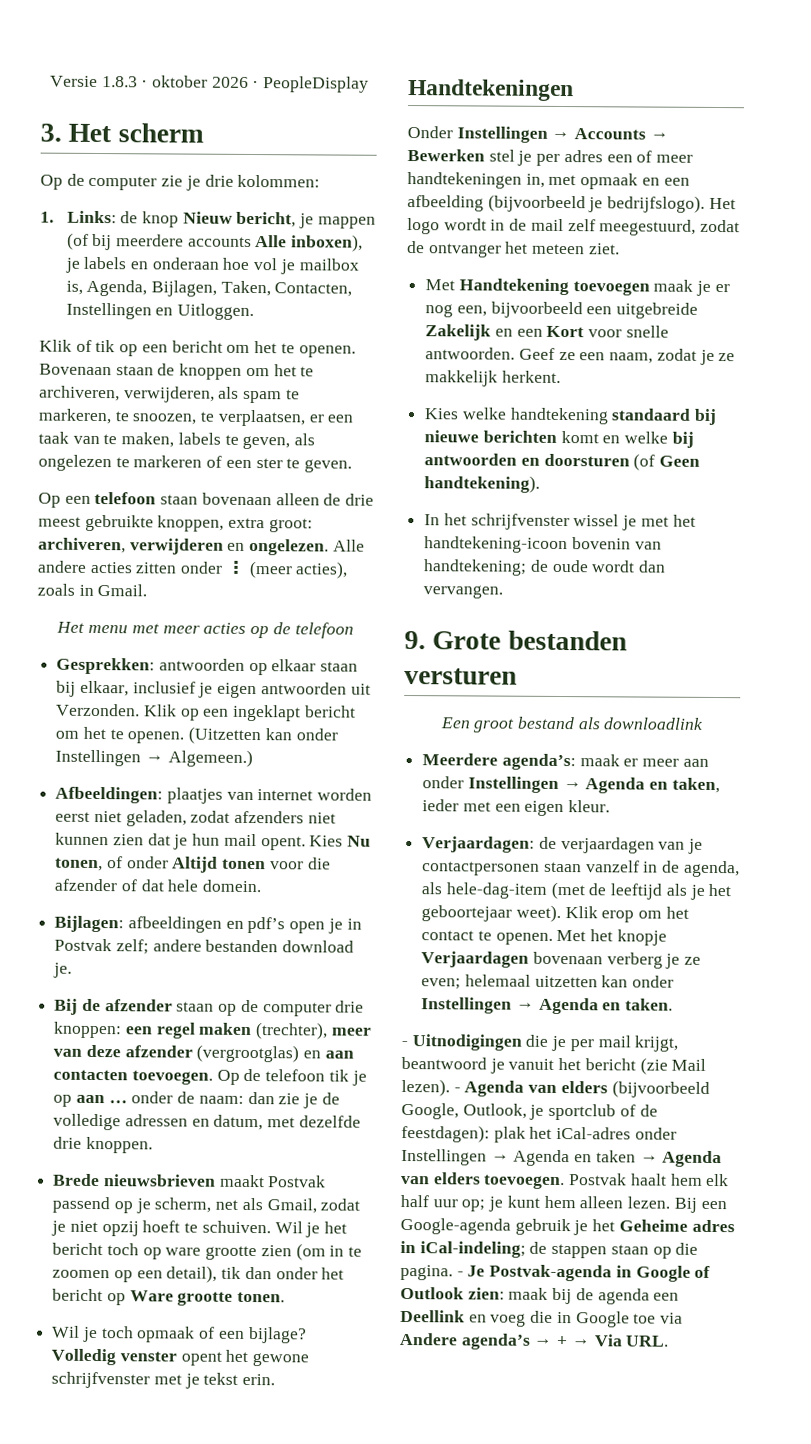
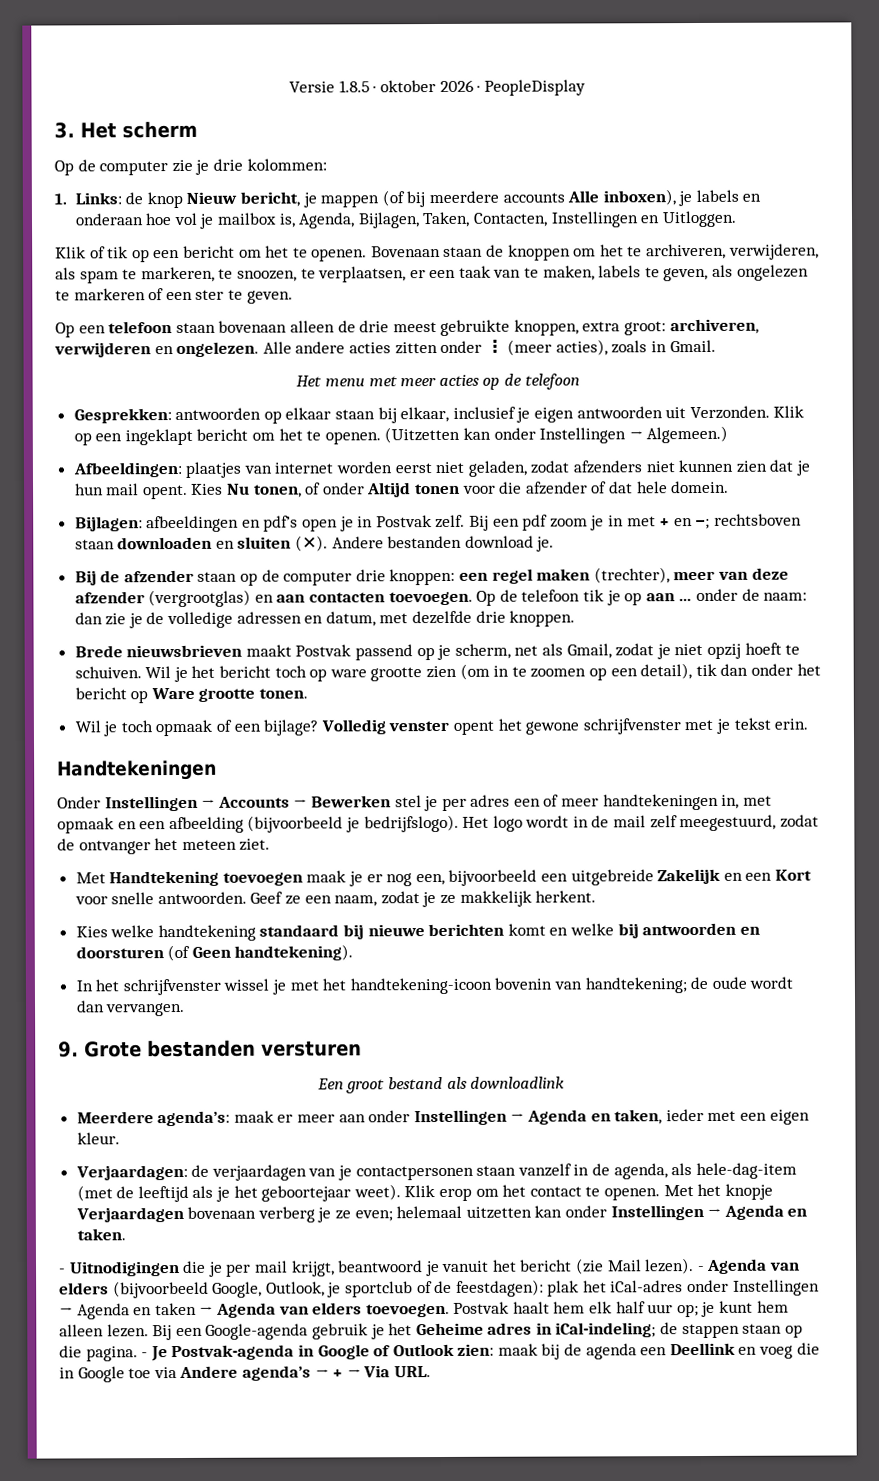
- Versie 1.8.3 · oktober 2026 · PeopleDisplay
+ Versie 1.8.5 · oktober 2026 · PeopleDisplay
- Bijlagen: afbeeldingen en pdf’s open je in Postvak zelf; andere bestanden download je.
+ Bijlagen: afbeeldingen en pdf’s open je in Postvak zelf. Bij een pdf zoom je in met + en −; rechtsboven staan downloaden en sluiten (✕). Andere bestanden download je.

